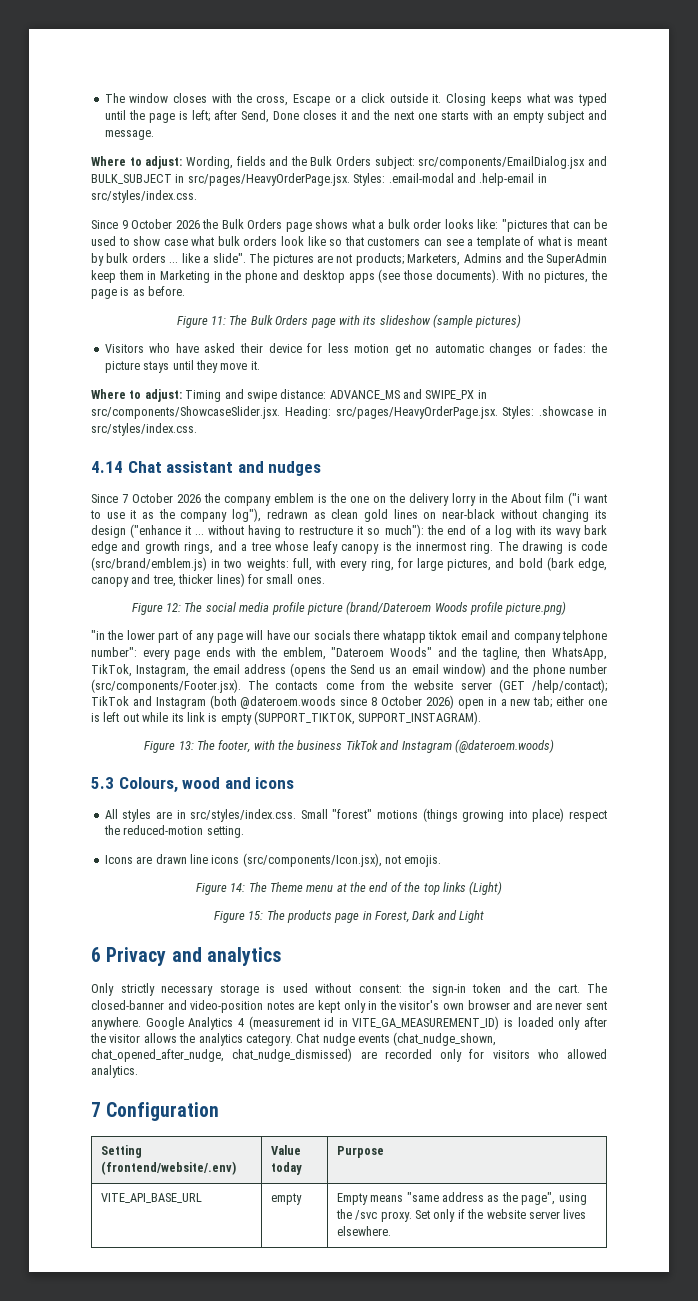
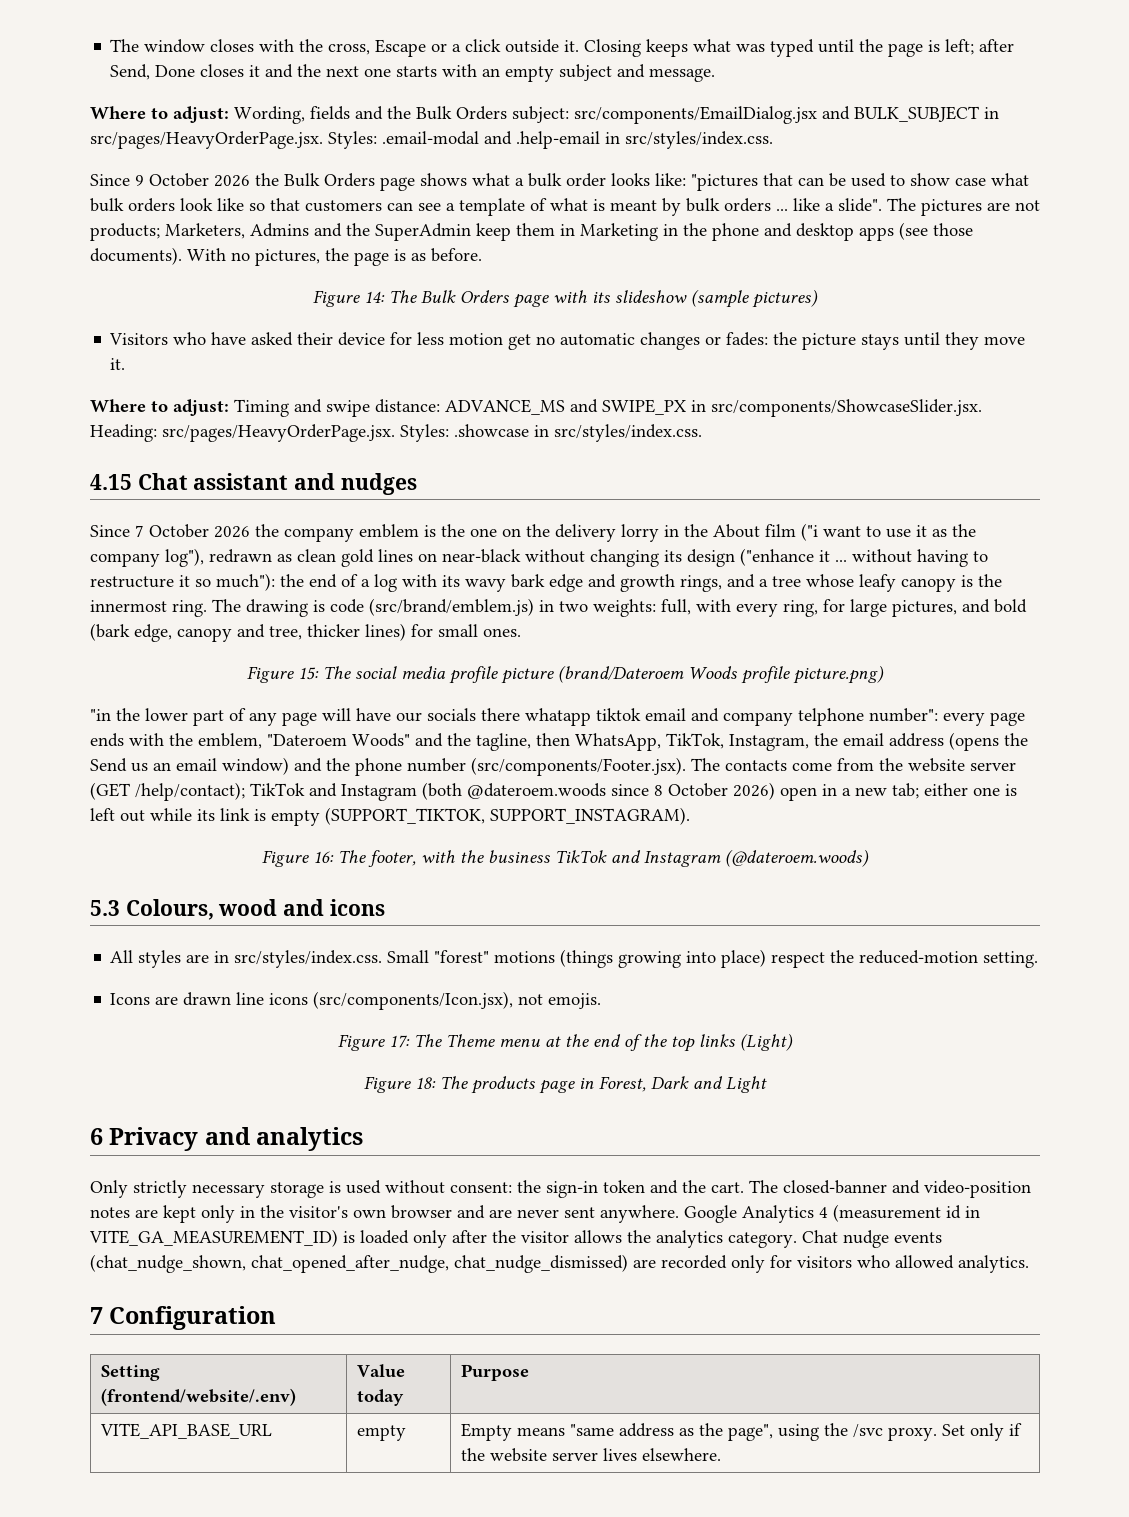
- Figure 11: The Bulk Orders page with its slideshow (sample pictures)
+ Figure 14: The Bulk Orders page with its slideshow (sample pictures)
- 4.14 Chat assistant and nudges
+ 4.15 Chat assistant and nudges
- Figure 12: The social media profile picture (brand/Dateroem Woods profile picture.png)
+ Figure 15: The social media profile picture (brand/Dateroem Woods profile picture.png)
- Figure 13: The footer, with the business TikTok and Instagram (@dateroem.woods)
+ Figure 16: The footer, with the business TikTok and Instagram (@dateroem.woods)
- Figure 14: The Theme menu at the end of the top links (Light)
+ Figure 17: The Theme menu at the end of the top links (Light)
- Figure 15: The products page in Forest, Dark and Light
+ Figure 18: The products page in Forest, Dark and Light

